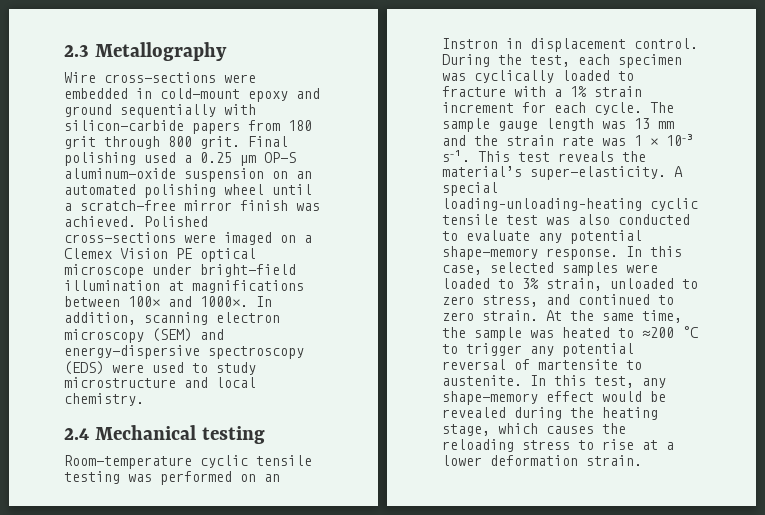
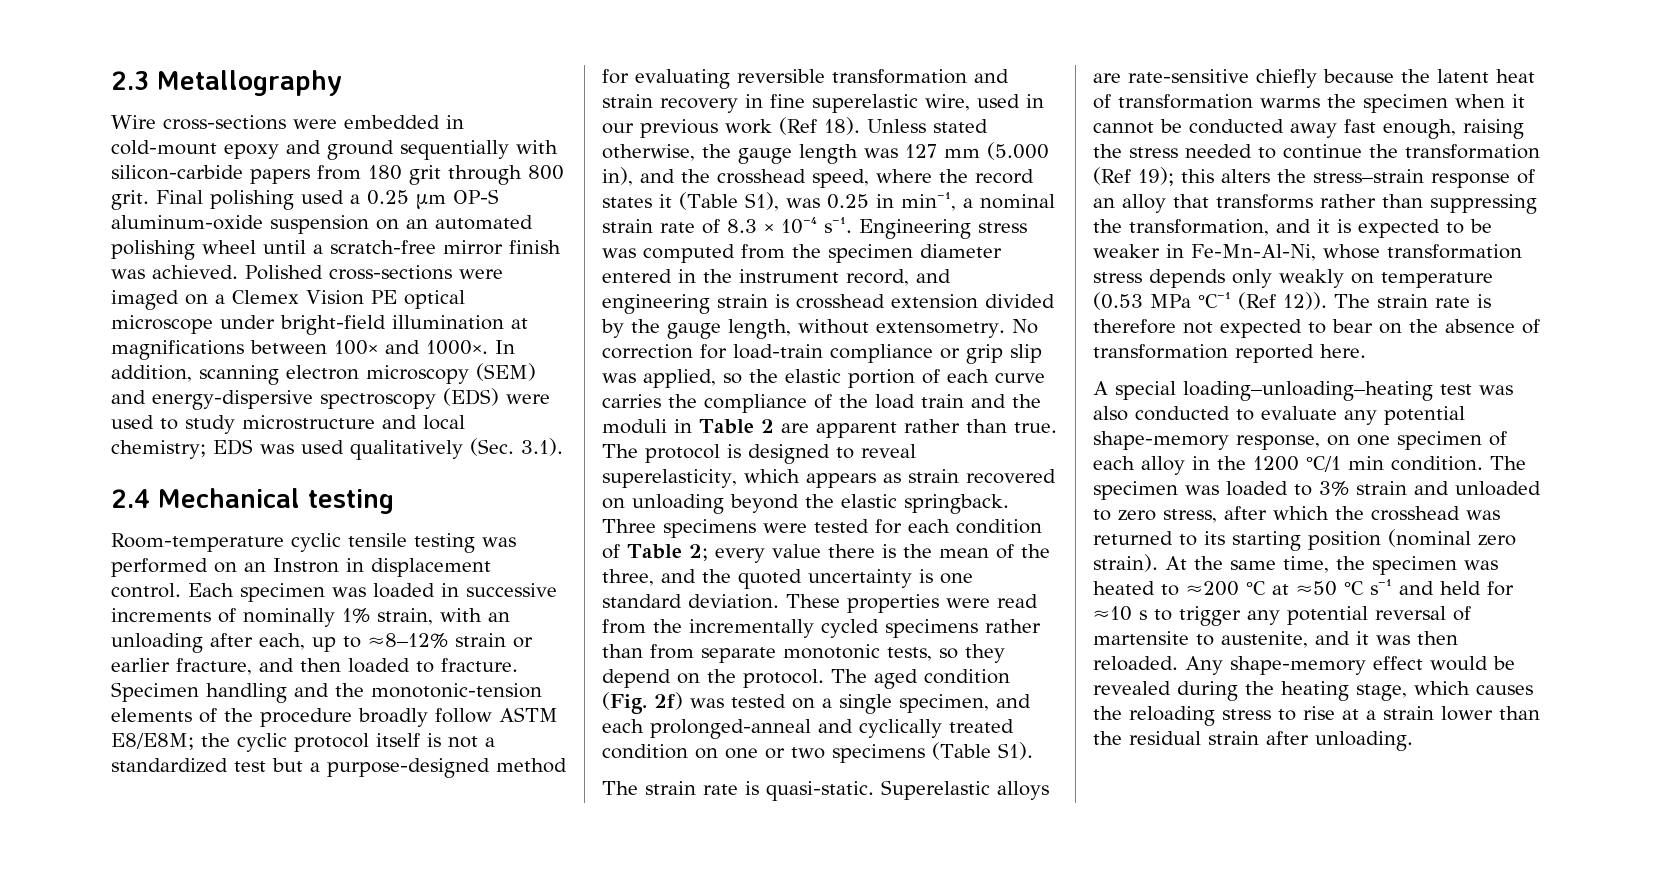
- In addition, scanning electron microscopy (SEM) and energy-dispersive spectroscopy (EDS) were used to study microstructure and local chemistry.
+ In addition, scanning electron microscopy (SEM) and energy-dispersive spectroscopy (EDS) were used to study microstructure and local chemistry; EDS was used qualitatively (Sec. 3.1).
- During the test, each specimen was cyclically loaded to fracture with a 1% strain increment for each cycle. The sample gauge length was 13 mm and the strain rate was 1 × 10⁻³ s⁻¹. This test reveals the material’s super-elasticity. A special loading–unloading–heating cyclic tensile test was also conducted to evaluate any potential shape-memory response. In this case, selected samples were loaded to 3% strain, unloaded to zero stress, and continued to zero strain.
+ Each specimen was loaded in successive increments of nominally 1% strain, with an unloading after each, up to ≈8–12% strain or earlier fracture, and then loaded to fracture. Specimen handling and the monotonic-tension elements of the procedure broadly follow ASTM E8/E8M; the cyclic protocol itself is not a standardized test but a purpose-designed method for evaluating reversible transformation and strain recovery in fine superelastic wire, used in our previous work (Ref 18). Unless stated otherwise, the gauge length was 127 mm (5.000 in), and the crosshead speed, where the record states it (Table S1), was 0.25 in min⁻¹, a nominal strain rate of 8.3 × 10⁻⁴ s⁻¹. Engineering stress was computed from the specimen diameter entered in the instrument record, and engineering strain is crosshead extension divided by the gauge length, without extensometry. No correction for load-train compliance or grip slip was applied, so the elastic portion of each curve carries the compliance of the load train and the moduli in Table 2 are apparent rather than true. The protocol is designed to reveal superelasticity, which appears as strain recovered on unloading beyond the elastic springback. Three specimens were tested for each condition of Table 2; every value there is the mean of the three, and the quoted uncertainty is one standard deviation. These properties were read from the incrementally cycled specimens rather than from separate monotonic tests, so they depend on the protocol. The aged condition (Fig. 2f) was tested on a single specimen, and each prolonged-anneal and cyclically treated condition on one or two specimens (Table S1).
+ The strain rate is quasi-static. Superelastic alloys are rate-sensitive chiefly because the latent heat of transformation warms the specimen when it cannot be conducted away fast enough, raising the stress needed to continue the transformation (Ref 19); this alters the stress–strain response of an alloy that transforms rather than suppressing the transformation, and it is expected to be weaker in Fe-Mn-Al-Ni, whose transformation stress depends only weakly on temperature (0.53 MPa °C⁻¹ (Ref 12)). The strain rate is therefore not expected to bear on the absence of transformation reported here.
+ A special loading–unloading–heating test was also conducted to evaluate any potential shape-memory response, on one specimen of each alloy in the 1200 °C/1 min condition. The specimen was loaded to 3% strain and unloaded to zero stress, after which the crosshead was returned to its starting position (nominal zero strain).
- At the same time, the sample was heated to ≈200 °C to trigger any potential reversal of martensite to austenite. In this test, any shape-memory effect would be revealed during the heating stage, which causes the reloading stress to rise at a lower deformation strain.
+ At the same time, the specimen was heated to ≈200 °C at ≈50 °C s⁻¹ and held for ≈10 s to trigger any potential reversal of martensite to austenite, and it was then reloaded. Any shape-memory effect would be revealed during the heating stage, which causes the reloading stress to rise at a strain lower than the residual strain after unloading.

